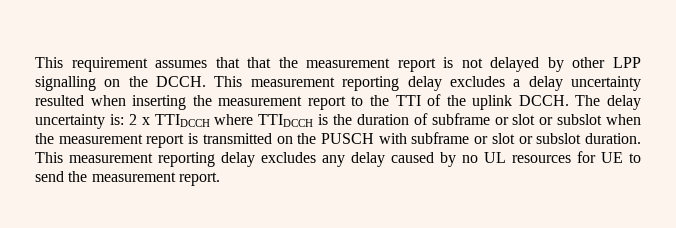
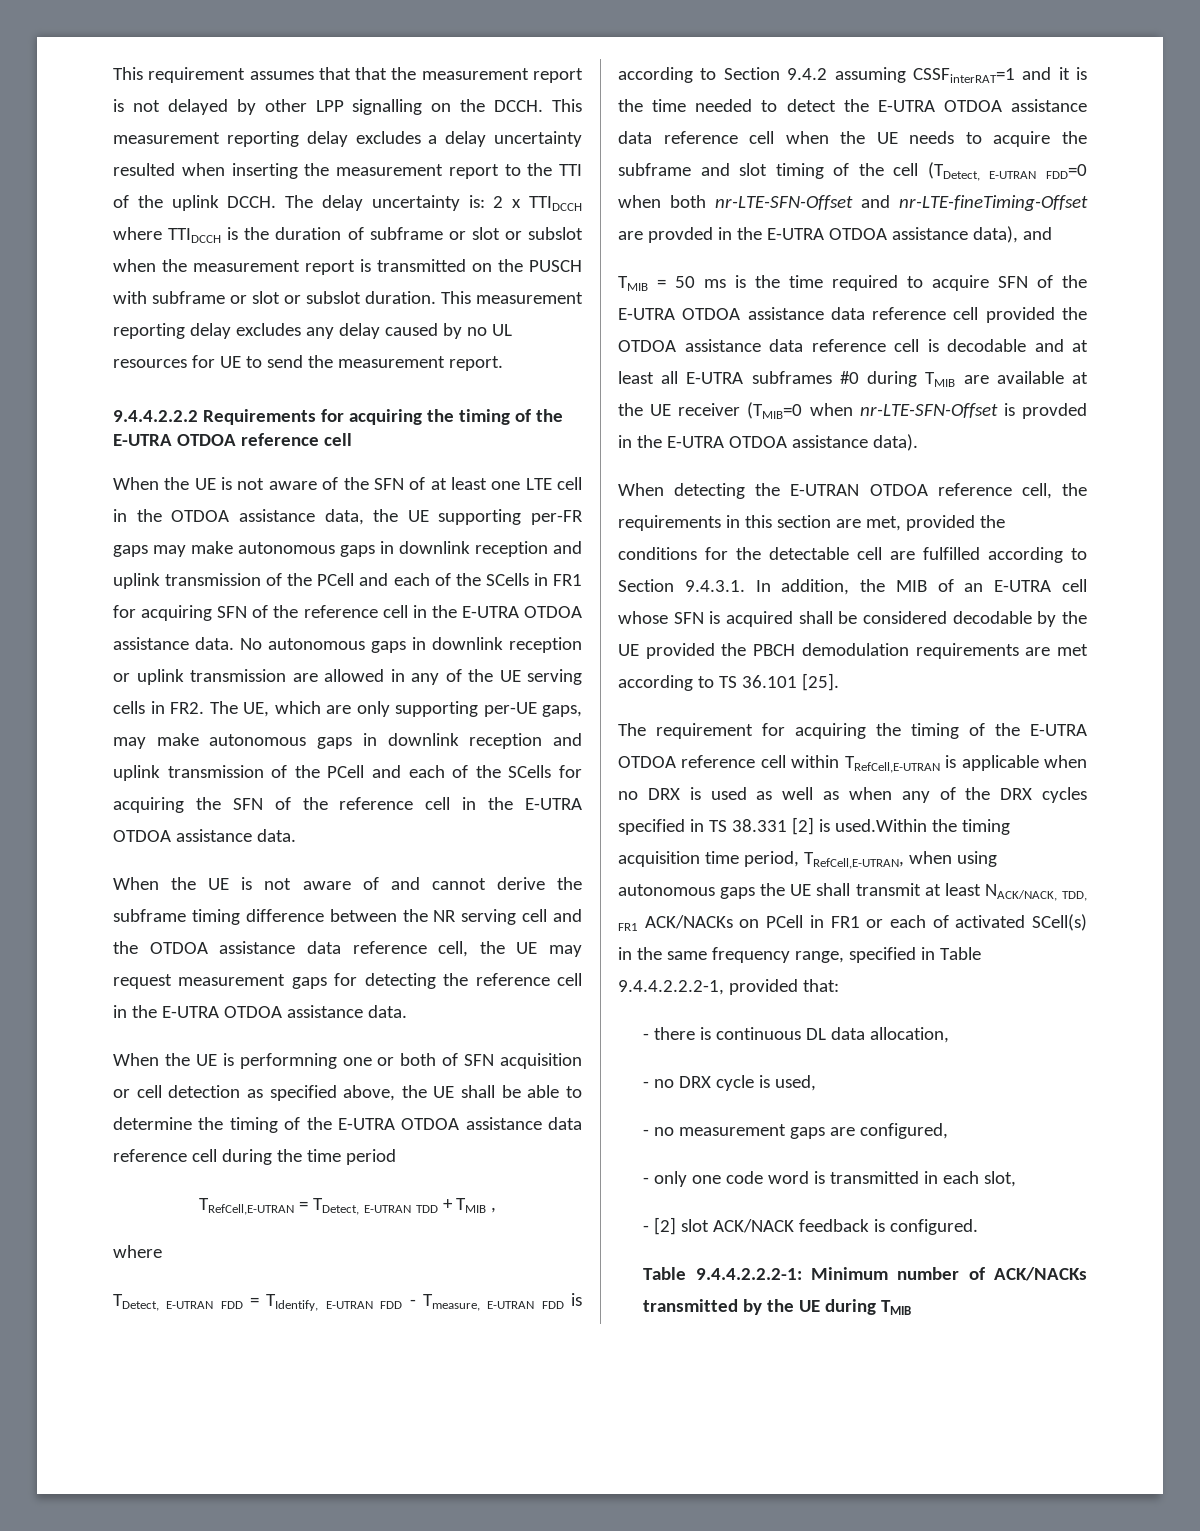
+ 9.4.4.2.2.2 Requirements for acquiring the timing of the E-UTRA OTDOA reference cell
+ When the UE is not aware of the SFN of at least one LTE cell in the OTDOA assistance data, the UE supporting per-FR gaps may make autonomous gaps in downlink reception and uplink transmission of the PCell and each of the SCells in FR1 for acquiring SFN of the reference cell in the E-UTRA OTDOA assistance data. No autonomous gaps in downlink reception or uplink transmission are allowed in any of the UE serving cells in FR2. The UE, which are only supporting per-UE gaps, may make autonomous gaps in downlink reception and uplink transmission of the PCell and each of the SCells for acquiring the SFN of the reference cell in the E-UTRA OTDOA assistance data.
+ When the UE is not aware of and cannot derive the subframe timing difference between the NR serving cell and the OTDOA assistance data reference cell, the UE may request measurement gaps for detecting the reference cell in the E-UTRA OTDOA assistance data.
+ When the UE is performning one or both of SFN acquisition or cell detection as specified above, the UE shall be able to determine the timing of the E-UTRA OTDOA assistance data reference cell during the time period
+ TRefCell,E-UTRAN = TDetect, E-UTRAN TDD + TMIB ,
+ where
+ TDetect, E-UTRAN FDD = TIdentify, E-UTRAN FDD - Tmeasure, E-UTRAN FDD is according to Section 9.4.2 assuming CSSFinterRAT=1 and it is the time needed to detect the E-UTRA OTDOA assistance data reference cell when the UE needs to acquire the subframe and slot timing of the cell (TDetect, E-UTRAN FDD=0 when both nr-LTE-SFN-Offset and nr-LTE-fineTiming-Offset are provded in the E-UTRA OTDOA assistance data), and
+ TMIB = 50 ms is the time required to acquire SFN of the E-UTRA OTDOA assistance data reference cell provided the OTDOA assistance data reference cell is decodable and at least all E-UTRA subframes #0 during TMIB are available at the UE receiver (TMIB=0 when nr-LTE-SFN-Offset is provded in the E-UTRA OTDOA assistance data).
+ When detecting the E-UTRAN OTDOA reference cell, the requirements in this section are met, provided the conditions for the detectable cell are fulfilled according to Section 9.4.3.1. In addition, the MIB of an E-UTRA cell whose SFN is acquired shall be considered decodable by the UE provided the PBCH demodulation requirements are met according to TS 36.101 [25].
+ The requirement for acquiring the timing of the E-UTRA OTDOA reference cell within TRefCell,E-UTRAN is applicable when no DRX is used as well as when any of the DRX cycles specified in TS 38.331 [2] is used.Within the timing acquisition time period, TRefCell,E-UTRAN, when using autonomous gaps the UE shall transmit at least NACK/NACK, TDD, FR1 ACK/NACKs on PCell in FR1 or each of activated SCell(s) in the same frequency range, specified in Table 9.4.4.2.2.2-1, provided that:
+ - there is continuous DL data allocation,
+ - no DRX cycle is used,
+ - no measurement gaps are configured,
+ - only one code word is transmitted in each slot,
+ - [2] slot ACK/NACK feedback is configured.
+ Table 9.4.4.2.2.2-1: Minimum number of ACK/NACKs transmitted by the UE during TMIB

